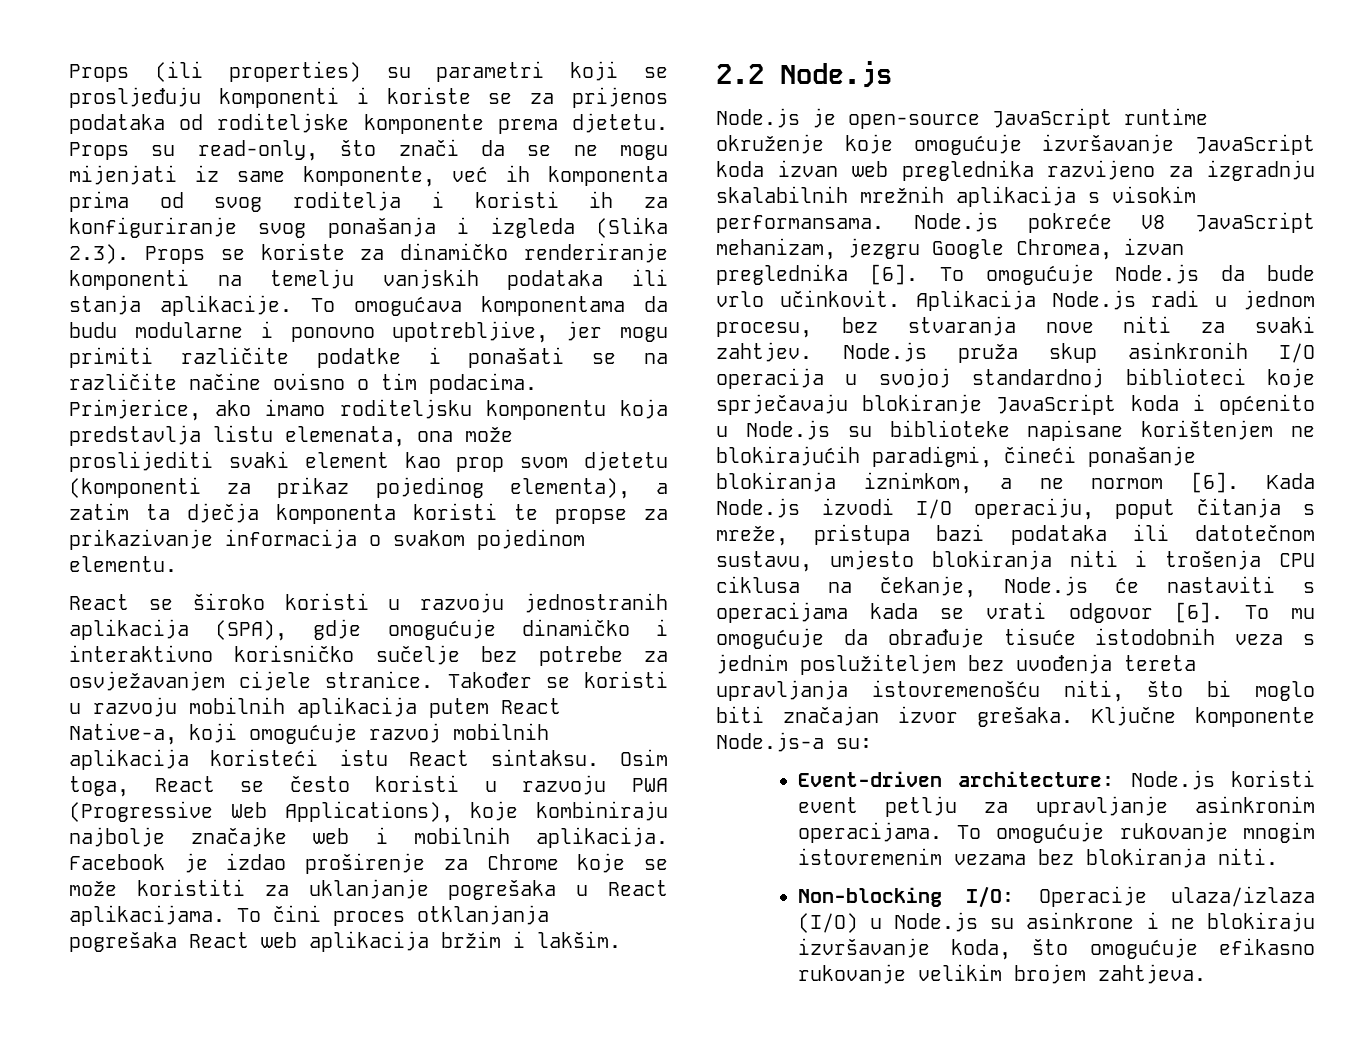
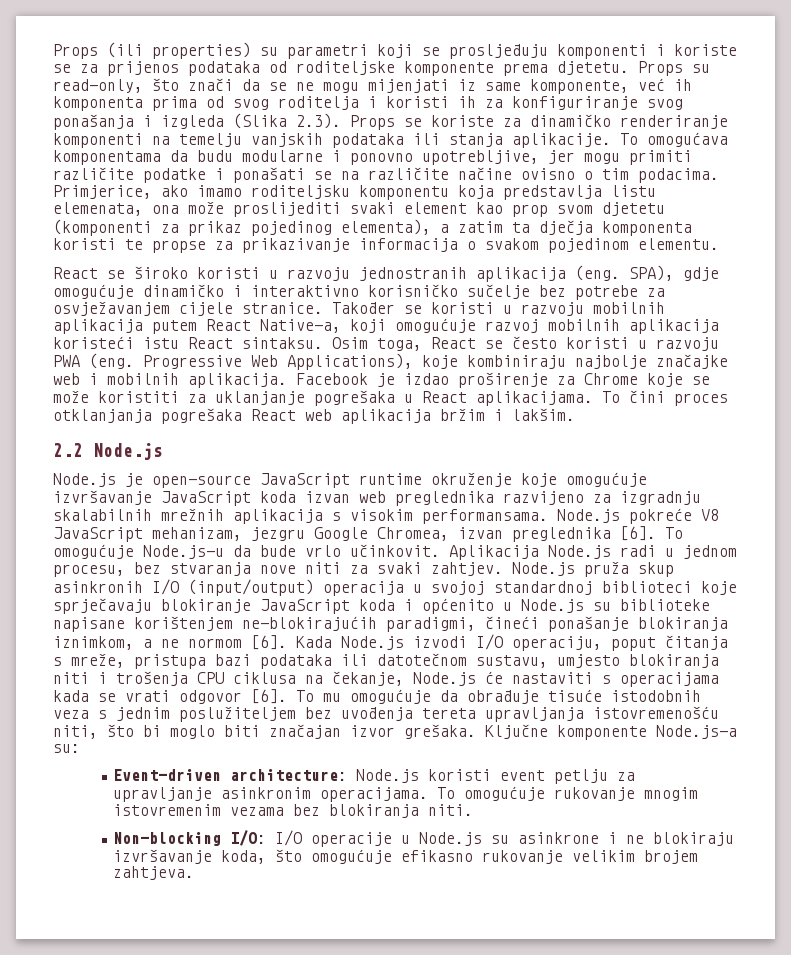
- React se široko koristi u razvoju jednostranih aplikacija (SPA), gdje omogućuje dinamičko i interaktivno korisničko sučelje bez potrebe za osvježavanjem cijele stranice.
+ React se široko koristi u razvoju jednostranih aplikacija (eng. SPA), gdje omogućuje dinamičko i interaktivno korisničko sučelje bez potrebe za osvježavanjem cijele stranice.
- Osim toga, React se često koristi u razvoju PWA (Progressive Web Applications), koje kombiniraju najbolje značajke web i mobilnih aplikacija.
+ Osim toga, React se često koristi u razvoju PWA (eng. Progressive Web Applications), koje kombiniraju najbolje značajke web i mobilnih aplikacija.
- To omogućuje Node.js da bude vrlo učinkovit.
+ To omogućuje Node.js-u da bude vrlo učinkovit.
- Node.js pruža skup asinkronih I/O operacija u svojoj standardnoj biblioteci koje sprječavaju blokiranje JavaScript koda i općenito u Node.js su biblioteke napisane korištenjem ne blokirajućih paradigmi, čineći ponašanje blokiranja iznimkom, a ne normom [6].
+ Node.js pruža skup asinkronih I/O (input/output) operacija u svojoj standardnoj biblioteci koje sprječavaju blokiranje JavaScript koda i općenito u Node.js su biblioteke napisane korištenjem ne-blokirajućih paradigmi, čineći ponašanje blokiranja iznimkom, a ne normom [6].
- Non-blocking I/O: Operacije ulaza/izlaza (I/O) u Node.js su asinkrone i ne blokiraju izvršavanje koda, što omogućuje efikasno rukovanje velikim brojem zahtjeva.
+ Non-blocking I/O: I/O operacije u Node.js su asinkrone i ne blokiraju izvršavanje koda, što omogućuje efikasno rukovanje velikim brojem zahtjeva.

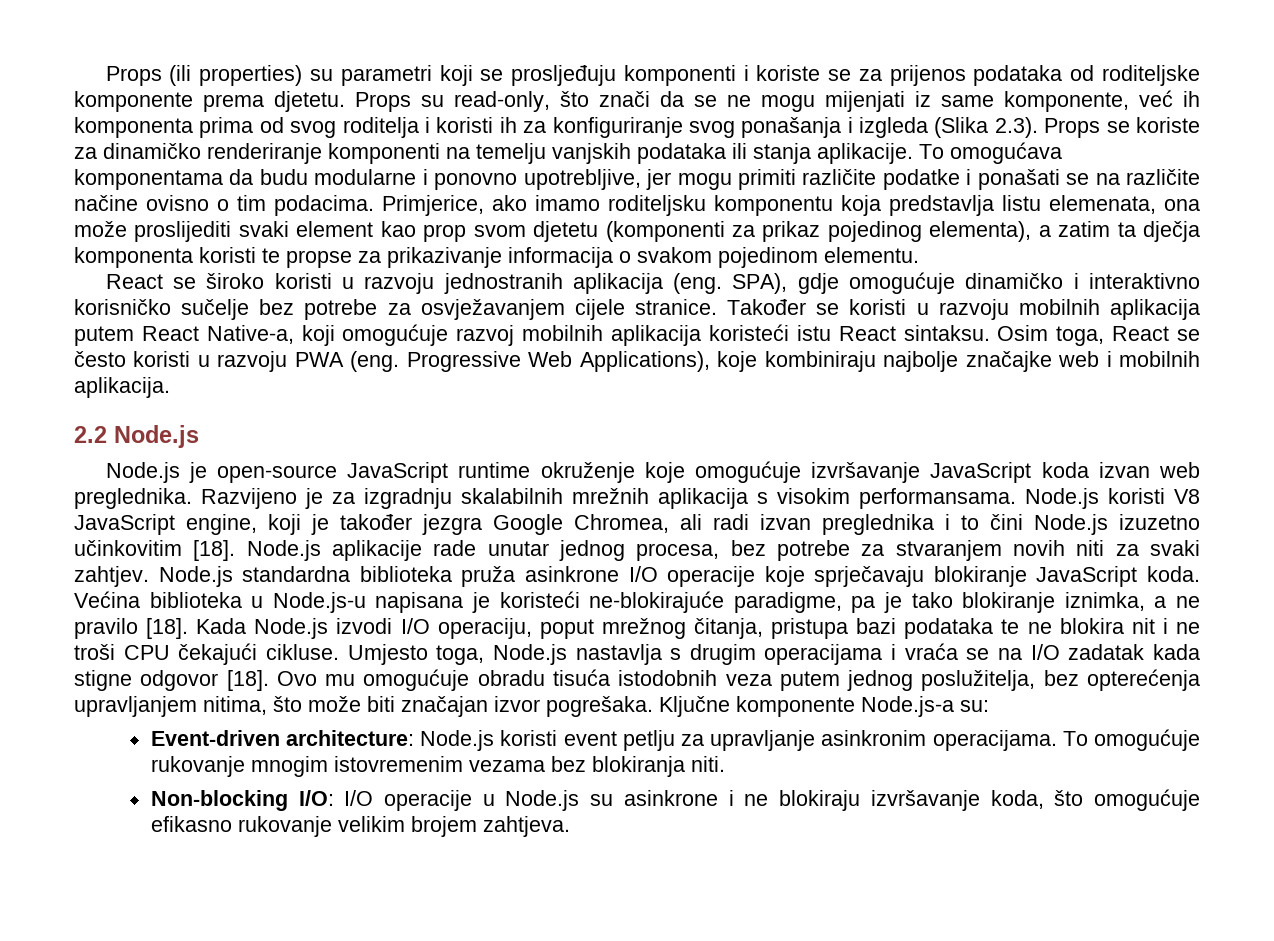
- Facebook je izdao proširenje za Chrome koje se može koristiti za uklanjanje pogrešaka u React aplikacijama. To čini proces otklanjanja pogrešaka React web aplikacija bržim i lakšim.
- Node.js je open-source JavaScript runtime okruženje koje omogućuje izvršavanje JavaScript koda izvan web preglednika razvijeno za izgradnju skalabilnih mrežnih aplikacija s visokim performansama.
+ Node.js je open-source JavaScript runtime okruženje koje omogućuje izvršavanje JavaScript koda izvan web preglednika. Razvijeno je za izgradnju skalabilnih mrežnih aplikacija s visokim performansama.
- Node.js pokreće V8 JavaScript mehanizam, jezgru Google Chromea, izvan preglednika [6]. To omogućuje Node.js-u da bude vrlo učinkovit. Aplikacija Node.js radi u jednom procesu, bez stvaranja nove niti za svaki zahtjev.
+ Node.js koristi V8 JavaScript engine, koji je također jezgra Google Chromea, ali radi izvan preglednika i to čini Node.js izuzetno učinkovitim [18]. Node.js aplikacije rade unutar jednog procesa, bez potrebe za stvaranjem novih niti za svaki zahtjev.
- Node.js pruža skup asinkronih I/O (input/output) operacija u svojoj standardnoj biblioteci koje sprječavaju blokiranje JavaScript koda i općenito u Node.js su biblioteke napisane korištenjem ne-blokirajućih paradigmi, čineći ponašanje blokiranja iznimkom, a ne normom [6].
+ Node.js standardna biblioteka pruža asinkrone I/O operacije koje sprječavaju blokiranje JavaScript koda. Većina biblioteka u Node.js-u napisana je koristeći ne-blokirajuće paradigme, pa je tako blokiranje iznimka, a ne pravilo [18].
- Kada Node.js izvodi I/O operaciju, poput čitanja s mreže, pristupa bazi podataka ili datotečnom sustavu, umjesto blokiranja niti i trošenja CPU ciklusa na čekanje, Node.js će nastaviti s operacijama kada se vrati odgovor [6]. To mu omogućuje da obrađuje tisuće istodobnih veza s jednim poslužiteljem bez uvođenja tereta upravljanja istovremenošću niti, što bi moglo biti značajan izvor grešaka.
+ Kada Node.js izvodi I/O operaciju, poput mrežnog čitanja, pristupa bazi podataka te ne blokira nit i ne troši CPU čekajući cikluse. Umjesto toga, Node.js nastavlja s drugim operacijama i vraća se na I/O zadatak kada stigne odgovor [18]. Ovo mu omogućuje obradu tisuća istodobnih veza putem jednog poslužitelja, bez opterećenja upravljanjem nitima, što može biti značajan izvor pogrešaka.

